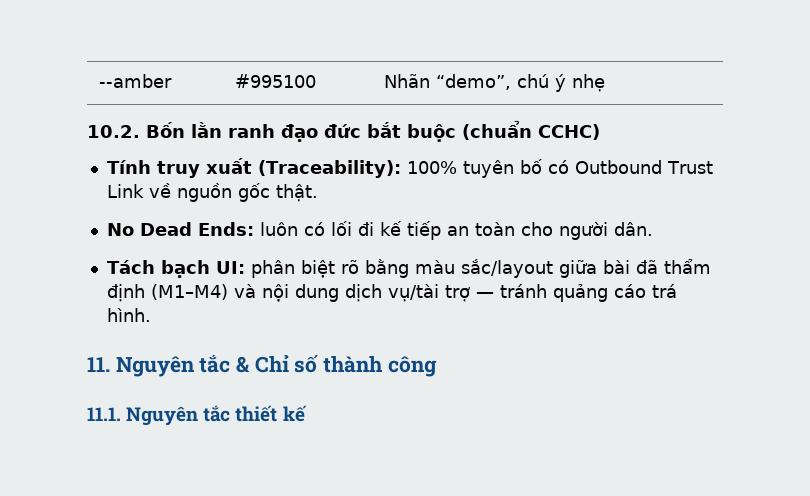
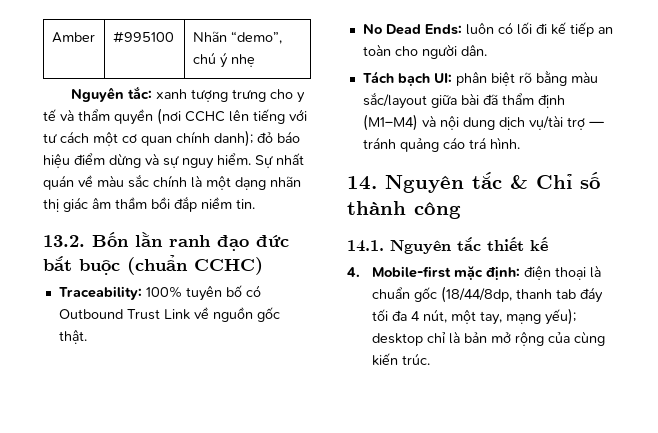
- --amber | #995100 | Nhãn “demo”, chú ý nhẹ
+ Amber | #995100 | Nhãn “demo”, chú ý nhẹ
- 10.2. Bốn lằn ranh đạo đức bắt buộc (chuẩn CCHC)
+ Nguyên tắc: xanh tượng trưng cho y tế và thẩm quyền (nơi CCHC lên tiếng với tư cách một cơ quan chính danh); đỏ báo hiệu điểm dừng và sự nguy hiểm. Sự nhất quán về màu sắc chính là một dạng nhãn thị giác âm thầm bồi đắp niềm tin.
+ 13.2. Bốn lằn ranh đạo đức bắt buộc (chuẩn CCHC)
- Tính truy xuất (Traceability): 100% tuyên bố có Outbound Trust Link về nguồn gốc thật.
+ Traceability: 100% tuyên bố có Outbound Trust Link về nguồn gốc thật.
- 11. Nguyên tắc & Chỉ số thành công
+ 14. Nguyên tắc & Chỉ số thành công
- 11.1. Nguyên tắc thiết kế
+ 14.1. Nguyên tắc thiết kế
+ 4. Mobile-first mặc định: điện thoại là chuẩn gốc (18/44/8dp, thanh tab đáy tối đa 4 nút, một tay, mạng yếu); desktop chỉ là bản mở rộng của cùng kiến trúc.

